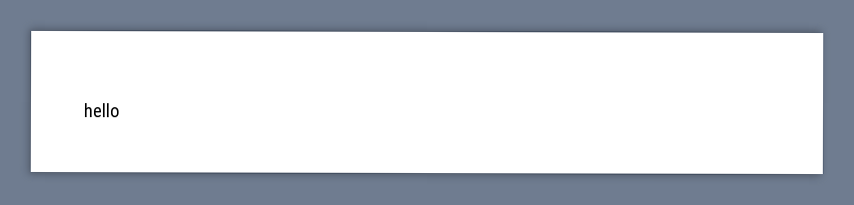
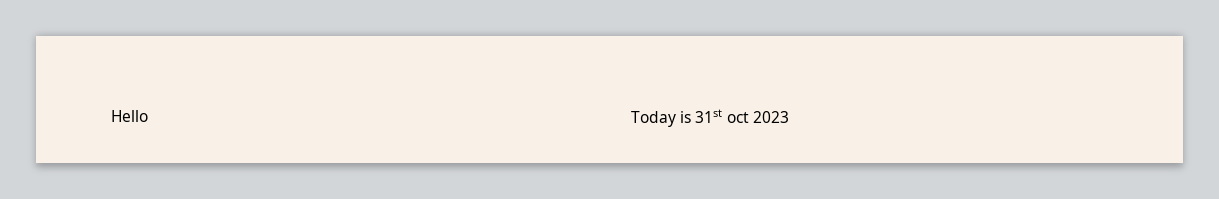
- hello
+ Hello
+ Today is 31st oct 2023

